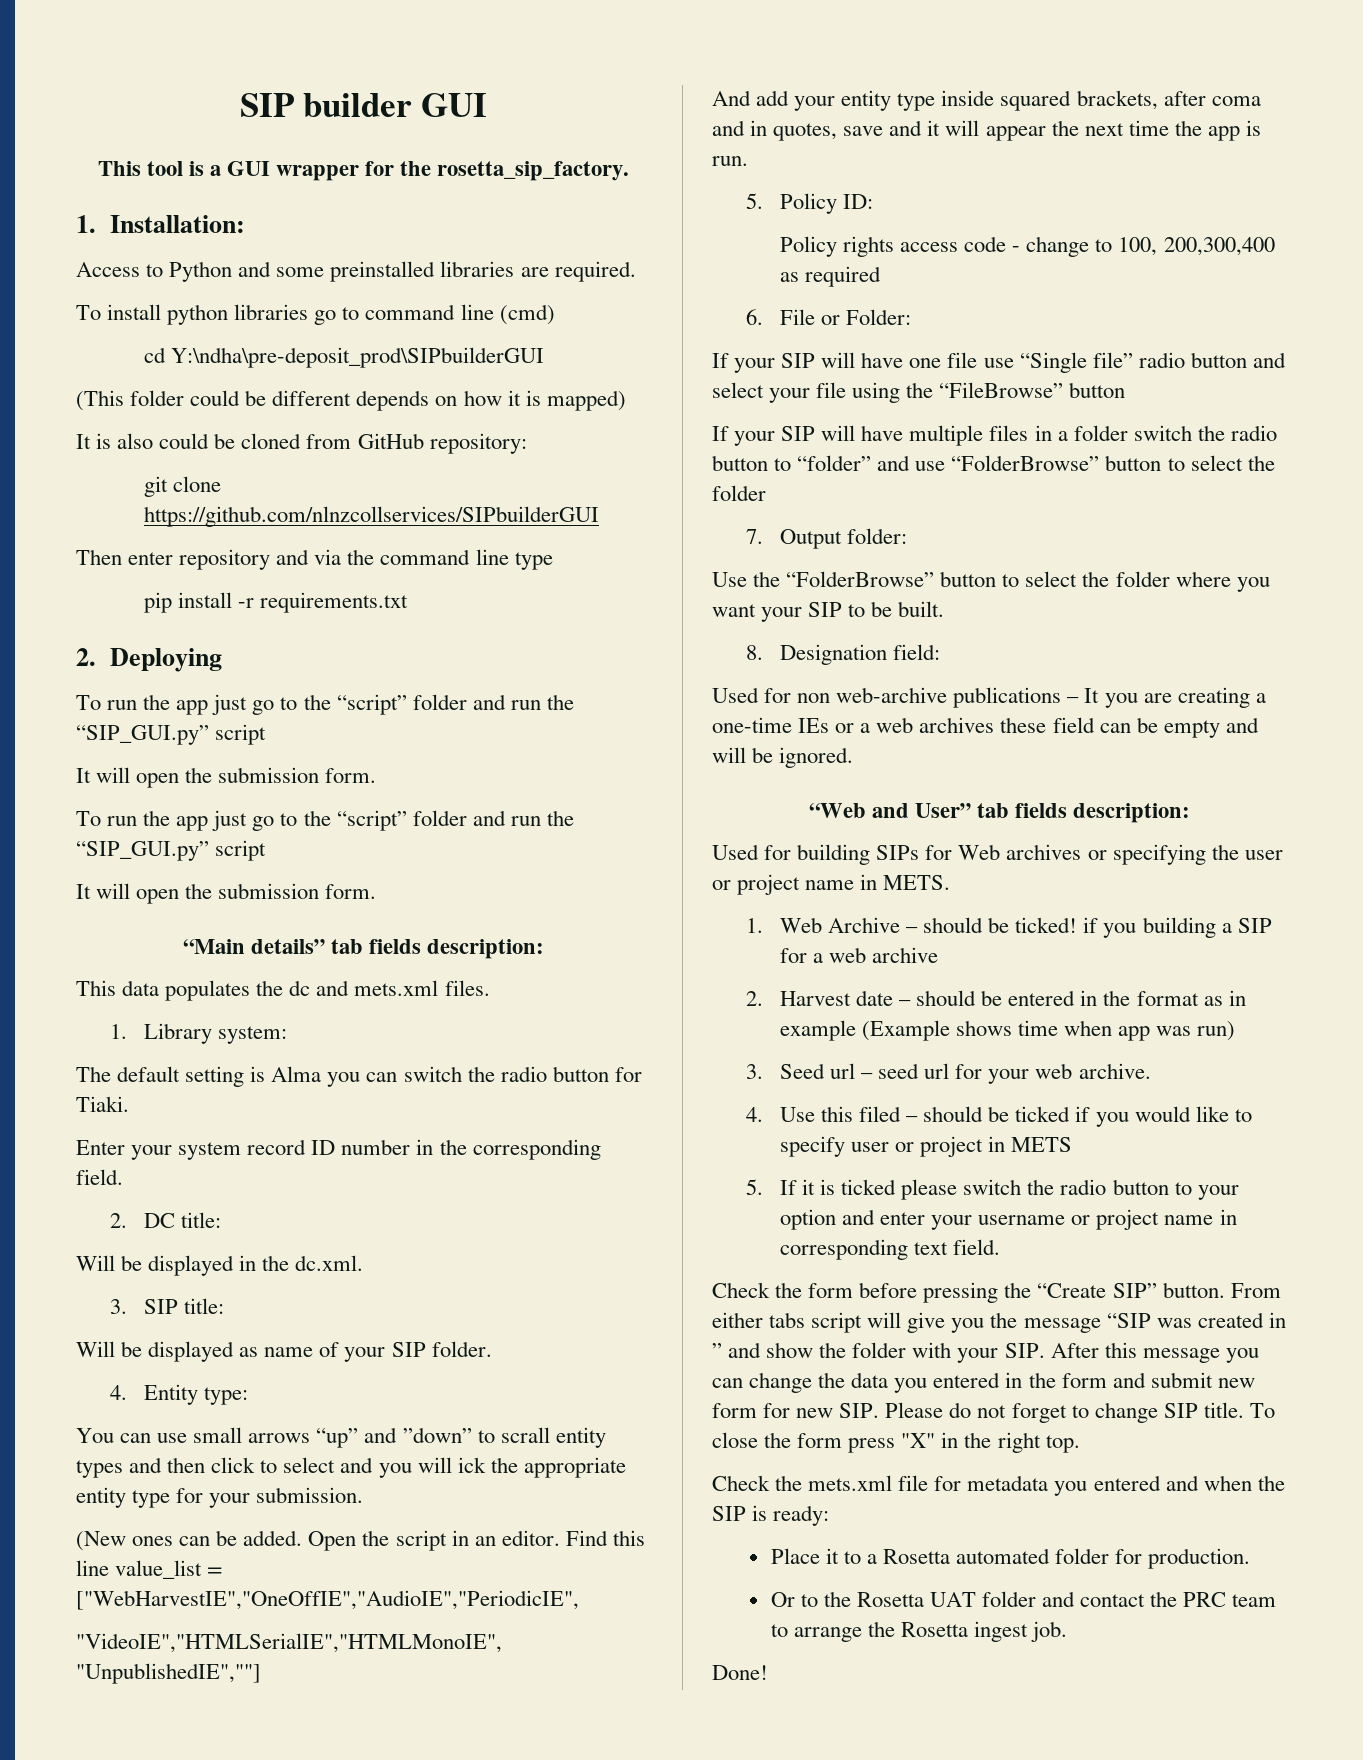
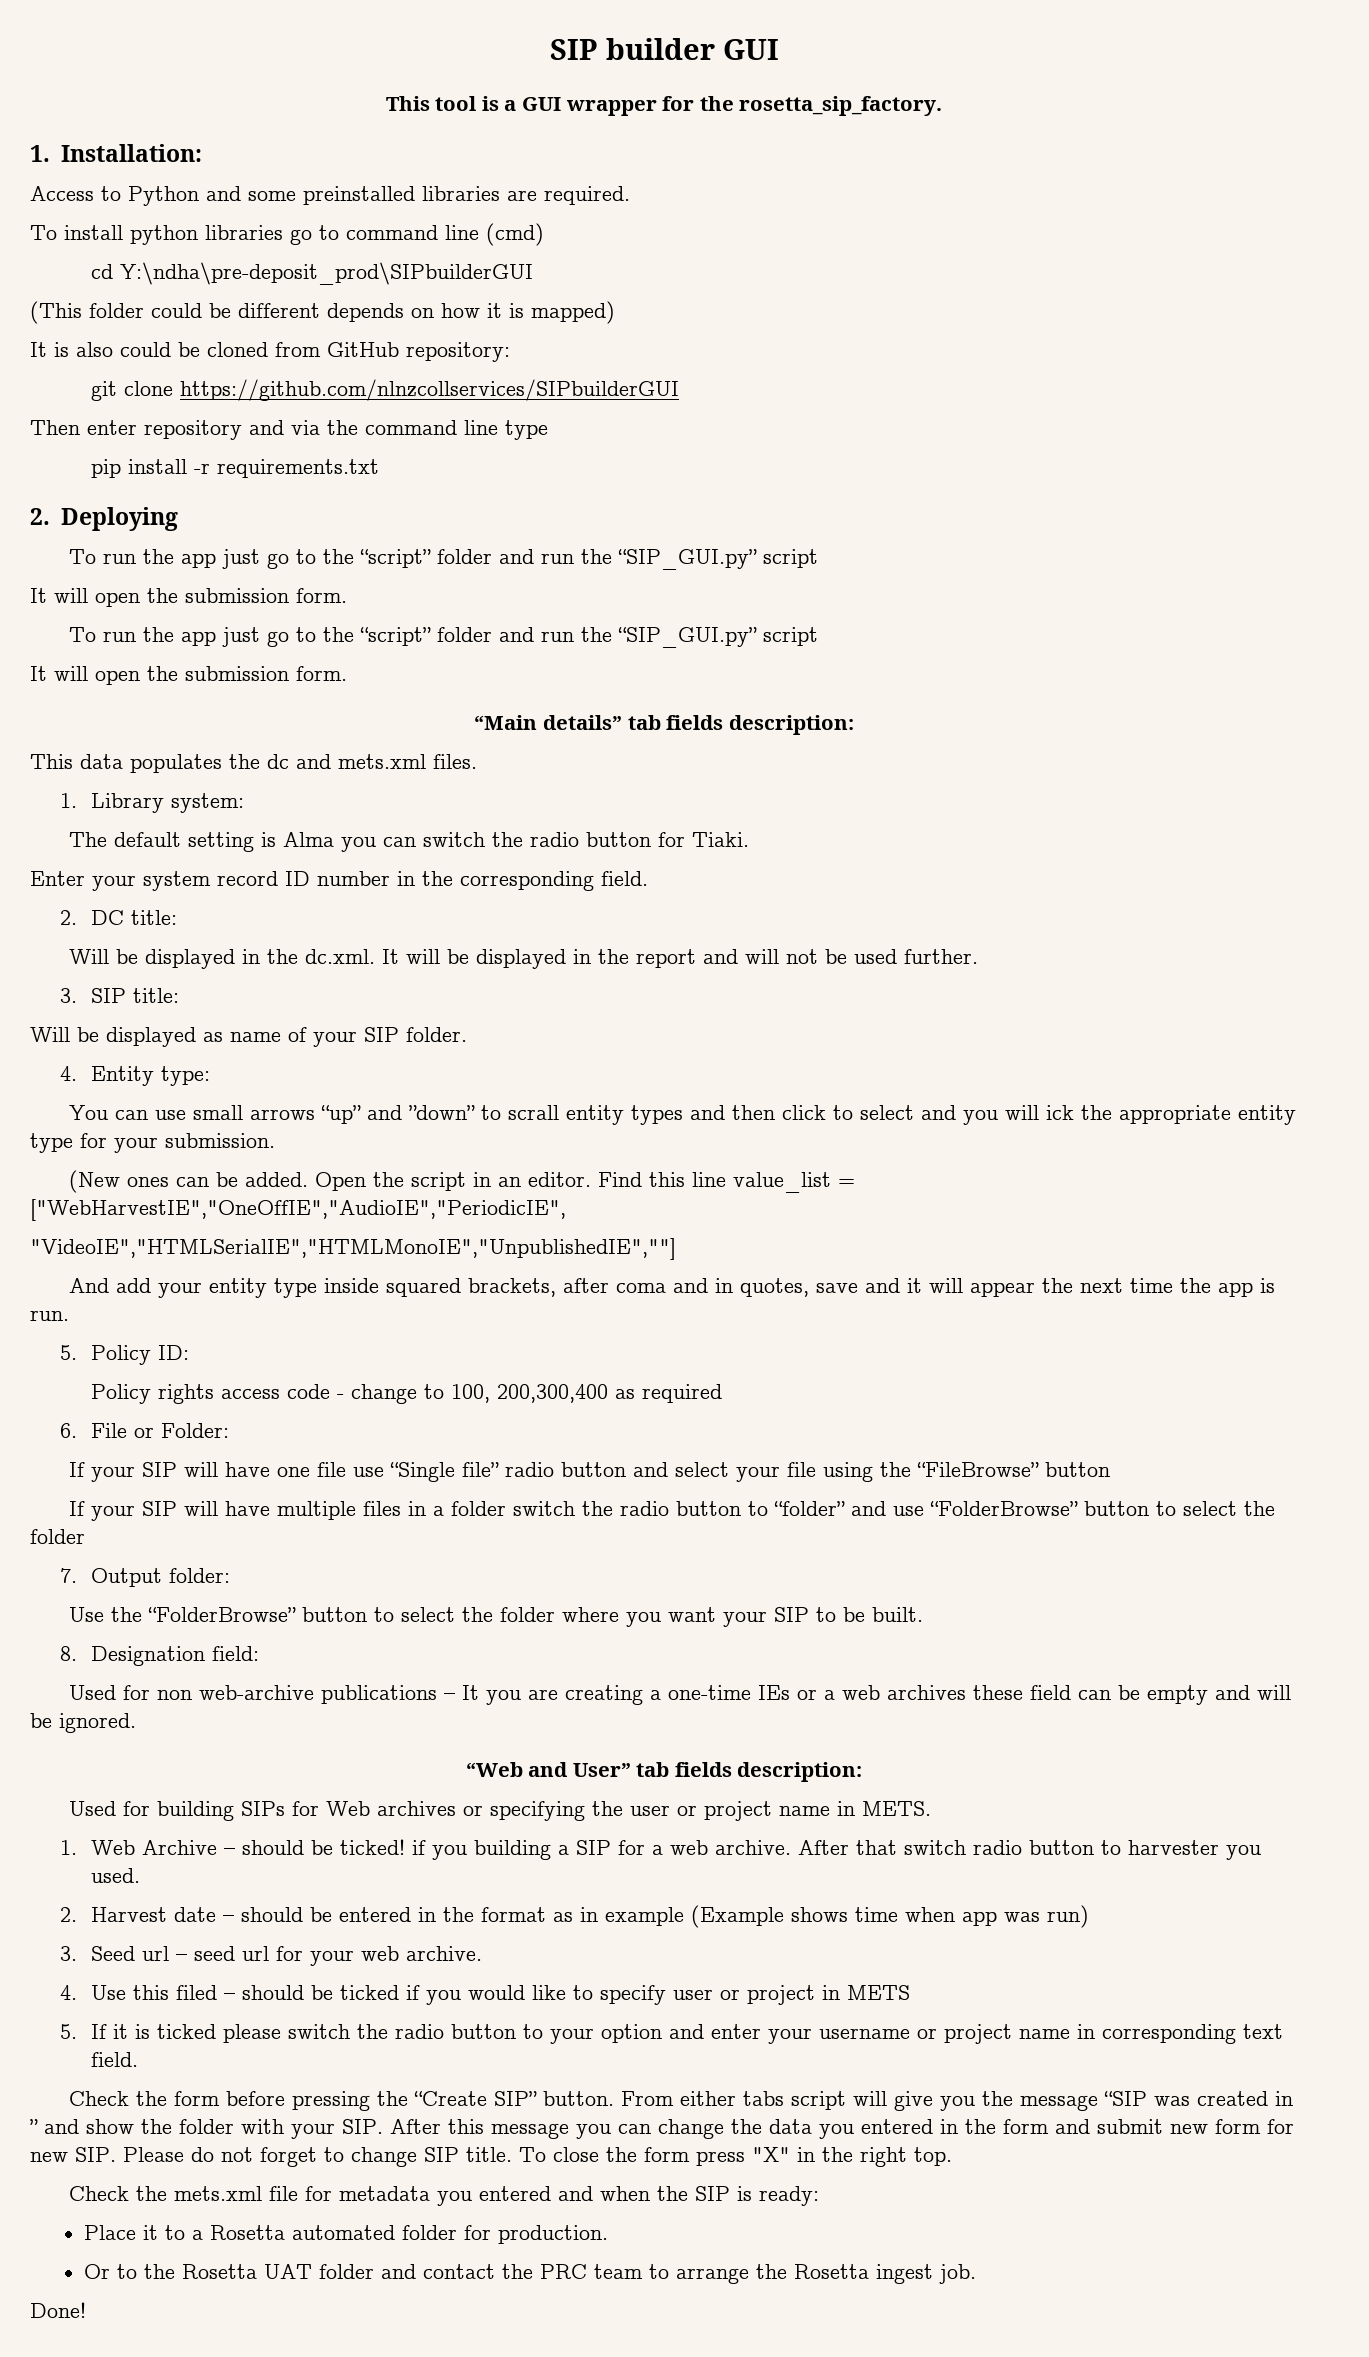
- Will be displayed in the dc.xml.
+ Will be displayed in the dc.xml. It will be displayed in the report and will not be used further.
- 1. Web Archive – should be ticked! if you building a SIP for a web archive
+ 1. Web Archive – should be ticked! if you building a SIP for a web archive. After that switch radio button to harvester you used.

